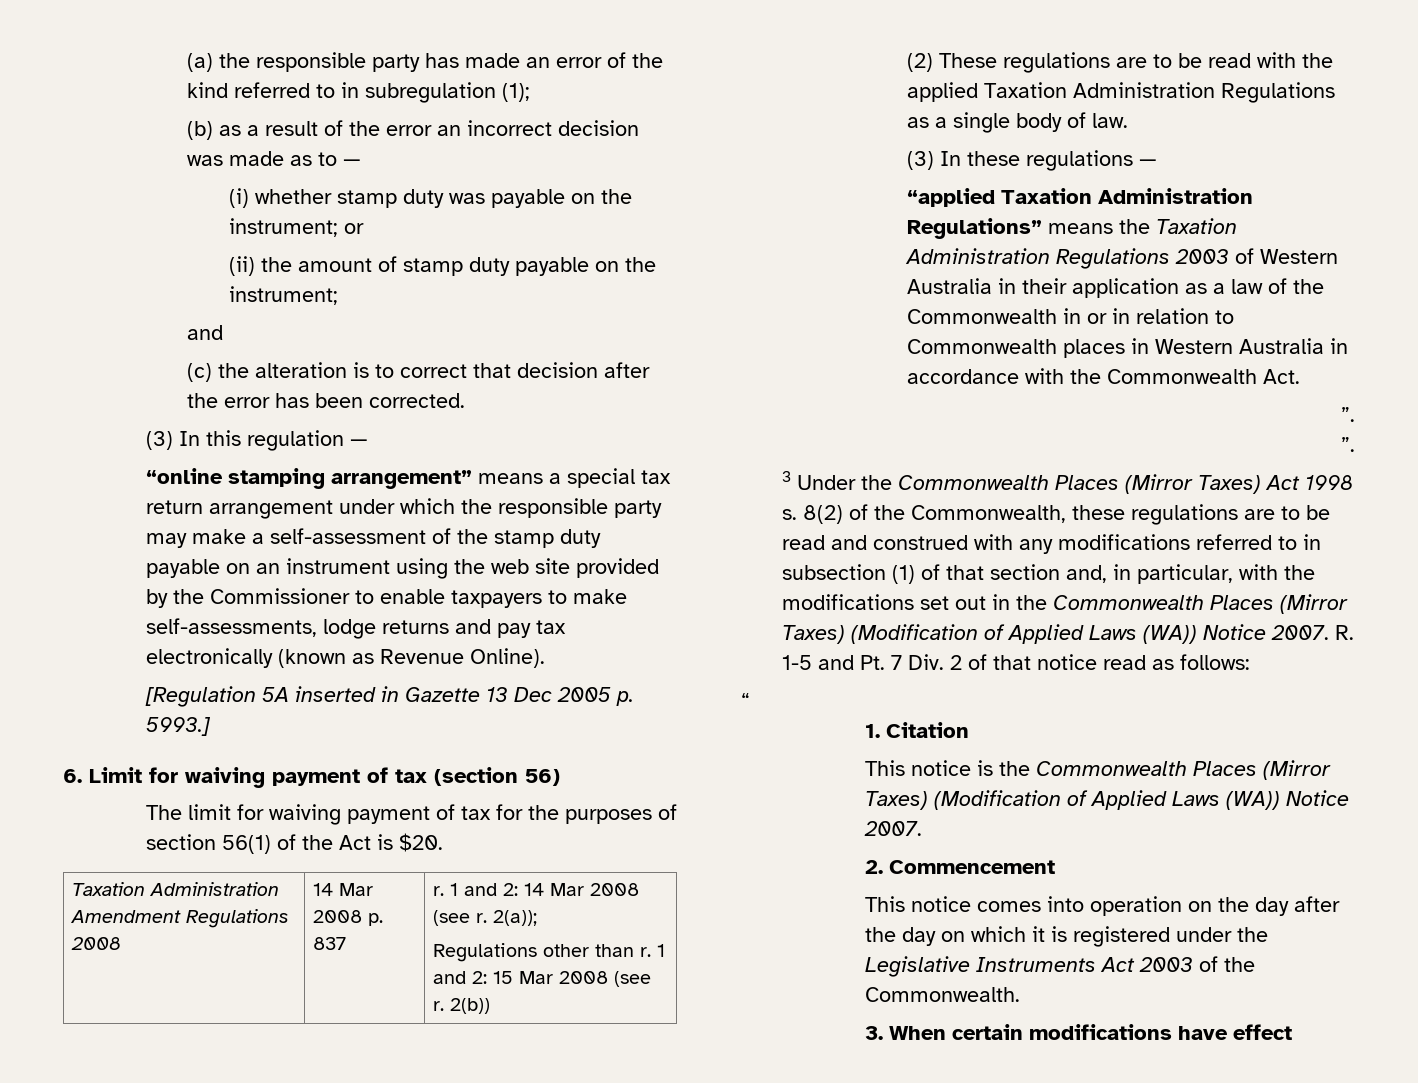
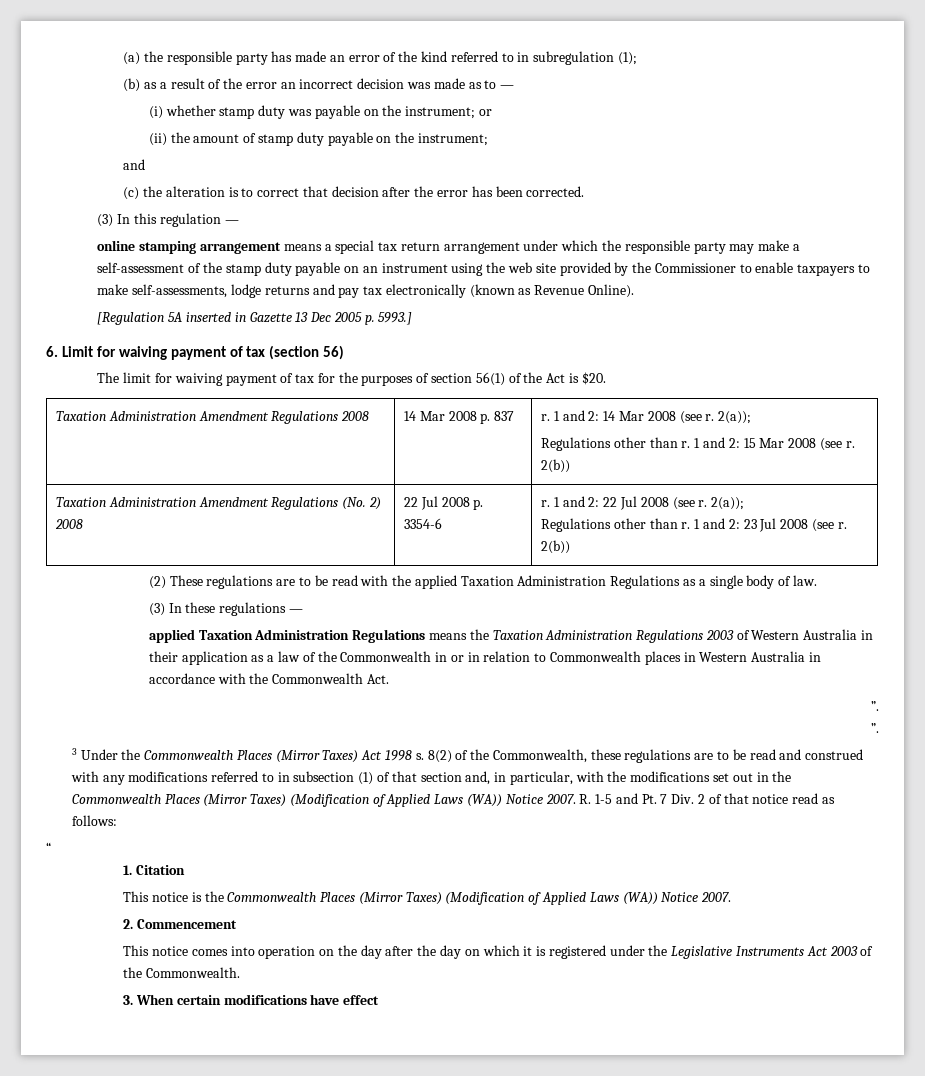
- “online stamping arrangement” means a special tax return arrangement under which the responsible party may make a self-assessment of the stamp duty payable on an instrument using the web site provided by the Commissioner to enable taxpayers to make self-assessments, lodge returns and pay tax electronically (known as Revenue Online).
+ online stamping arrangement means a special tax return arrangement under which the responsible party may make a self-assessment of the stamp duty payable on an instrument using the web site provided by the Commissioner to enable taxpayers to make self-assessments, lodge returns and pay tax electronically (known as Revenue Online).
+ Taxation Administration Amendment Regulations (No. 2) 2008 | 22 Jul 2008 p. 3354-6 | r. 1 and 2: 22 Jul 2008 (see r. 2(a));
+ Regulations other than r. 1 and 2: 23 Jul 2008 (see r. 2(b))
- “applied Taxation Administration Regulations” means the Taxation Administration Regulations 2003 of Western Australia in their application as a law of the Commonwealth in or in relation to Commonwealth places in Western Australia in accordance with the Commonwealth Act.
+ applied Taxation Administration Regulations means the Taxation Administration Regulations 2003 of Western Australia in their application as a law of the Commonwealth in or in relation to Commonwealth places in Western Australia in accordance with the Commonwealth Act.

